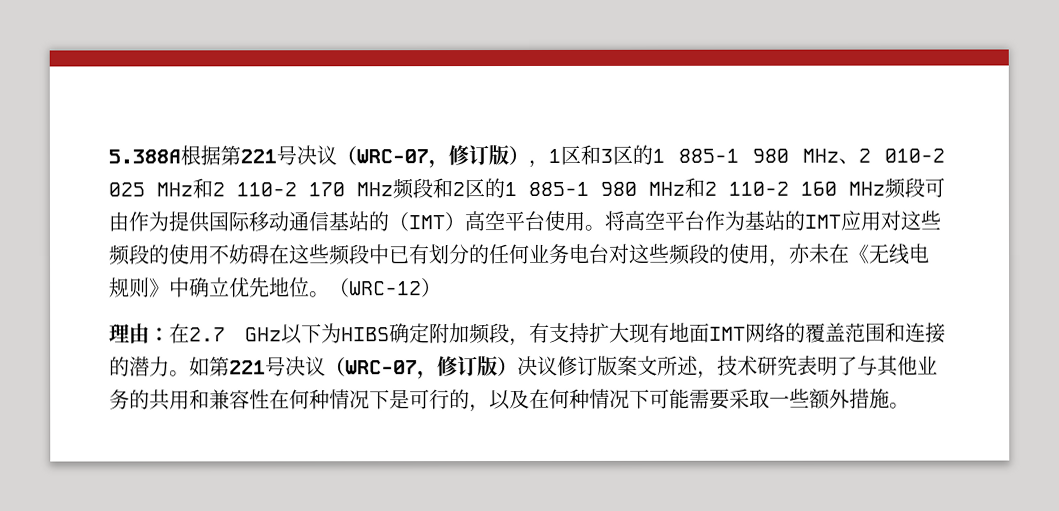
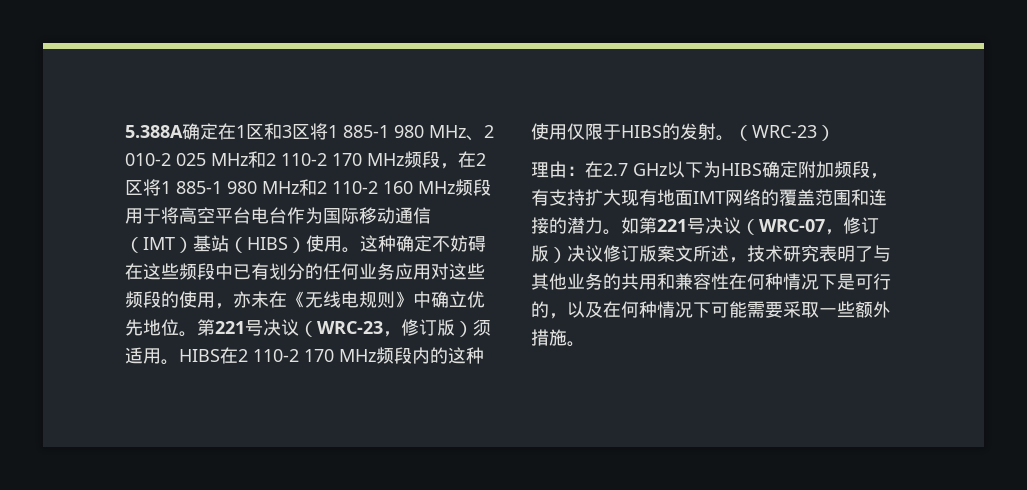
- 5.388A根据第221号决议（WRC-07，修订版），1区和3区的1 885-1 980 MHz、2 010-2 025 MHz和2 110-2 170 MHz频段和2区的1 885-1 980 MHz和2 110-2 160 MHz频段可由作为提供国际移动通信基站的（IMT）高空平台使用。将高空平台作为基站的IMT应用对这些频段的使用不妨碍在这些频段中已有划分的任何业务电台对这些频段的使用，亦未在《无线电规则》中确立优先地位。
+ 5.388A确定在1区和3区将1 885-1 980 MHz、2 010-2 025 MHz和2 110-2 170 MHz频段，在2区将1 885-1 980 MHz和2 110-2 160 MHz频段用于将高空平台电台作为国际移动通信（IMT）基站（HIBS）使用。这种确定不妨碍在这些频段中已有划分的任何业务应用对这些频段的使用，亦未在《无线电规则》中确立优先地位。
- （WRC-12）
+ 第221号决议（WRC-23，修订版）须适用。HIBS在2 110-2 170 MHz频段内的这种使用仅限于HIBS的发射。（WRC-23）

